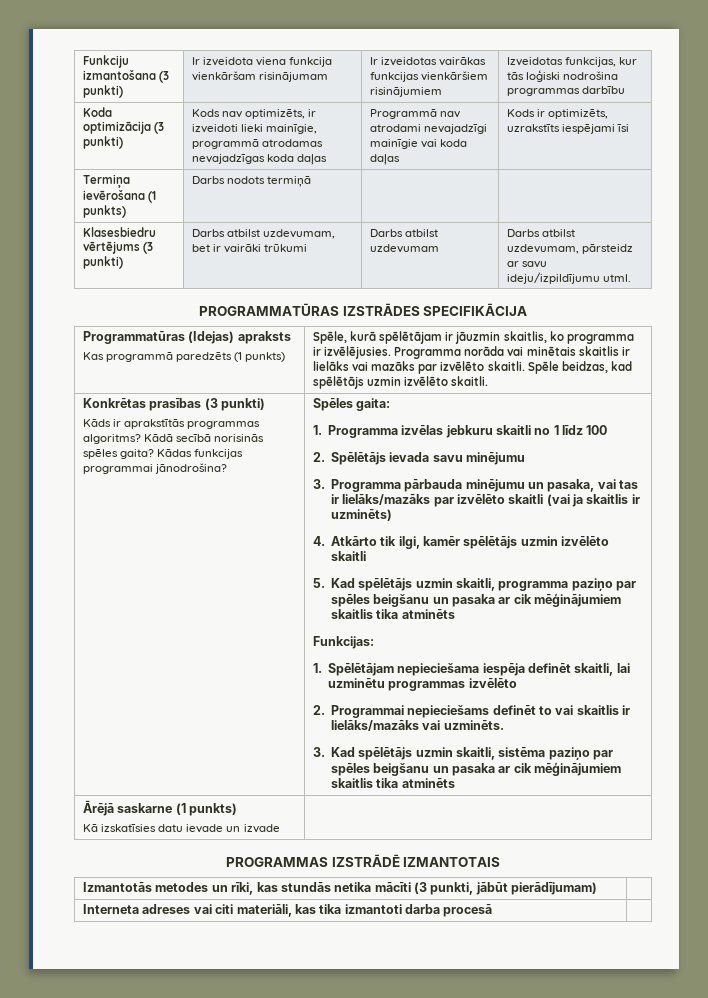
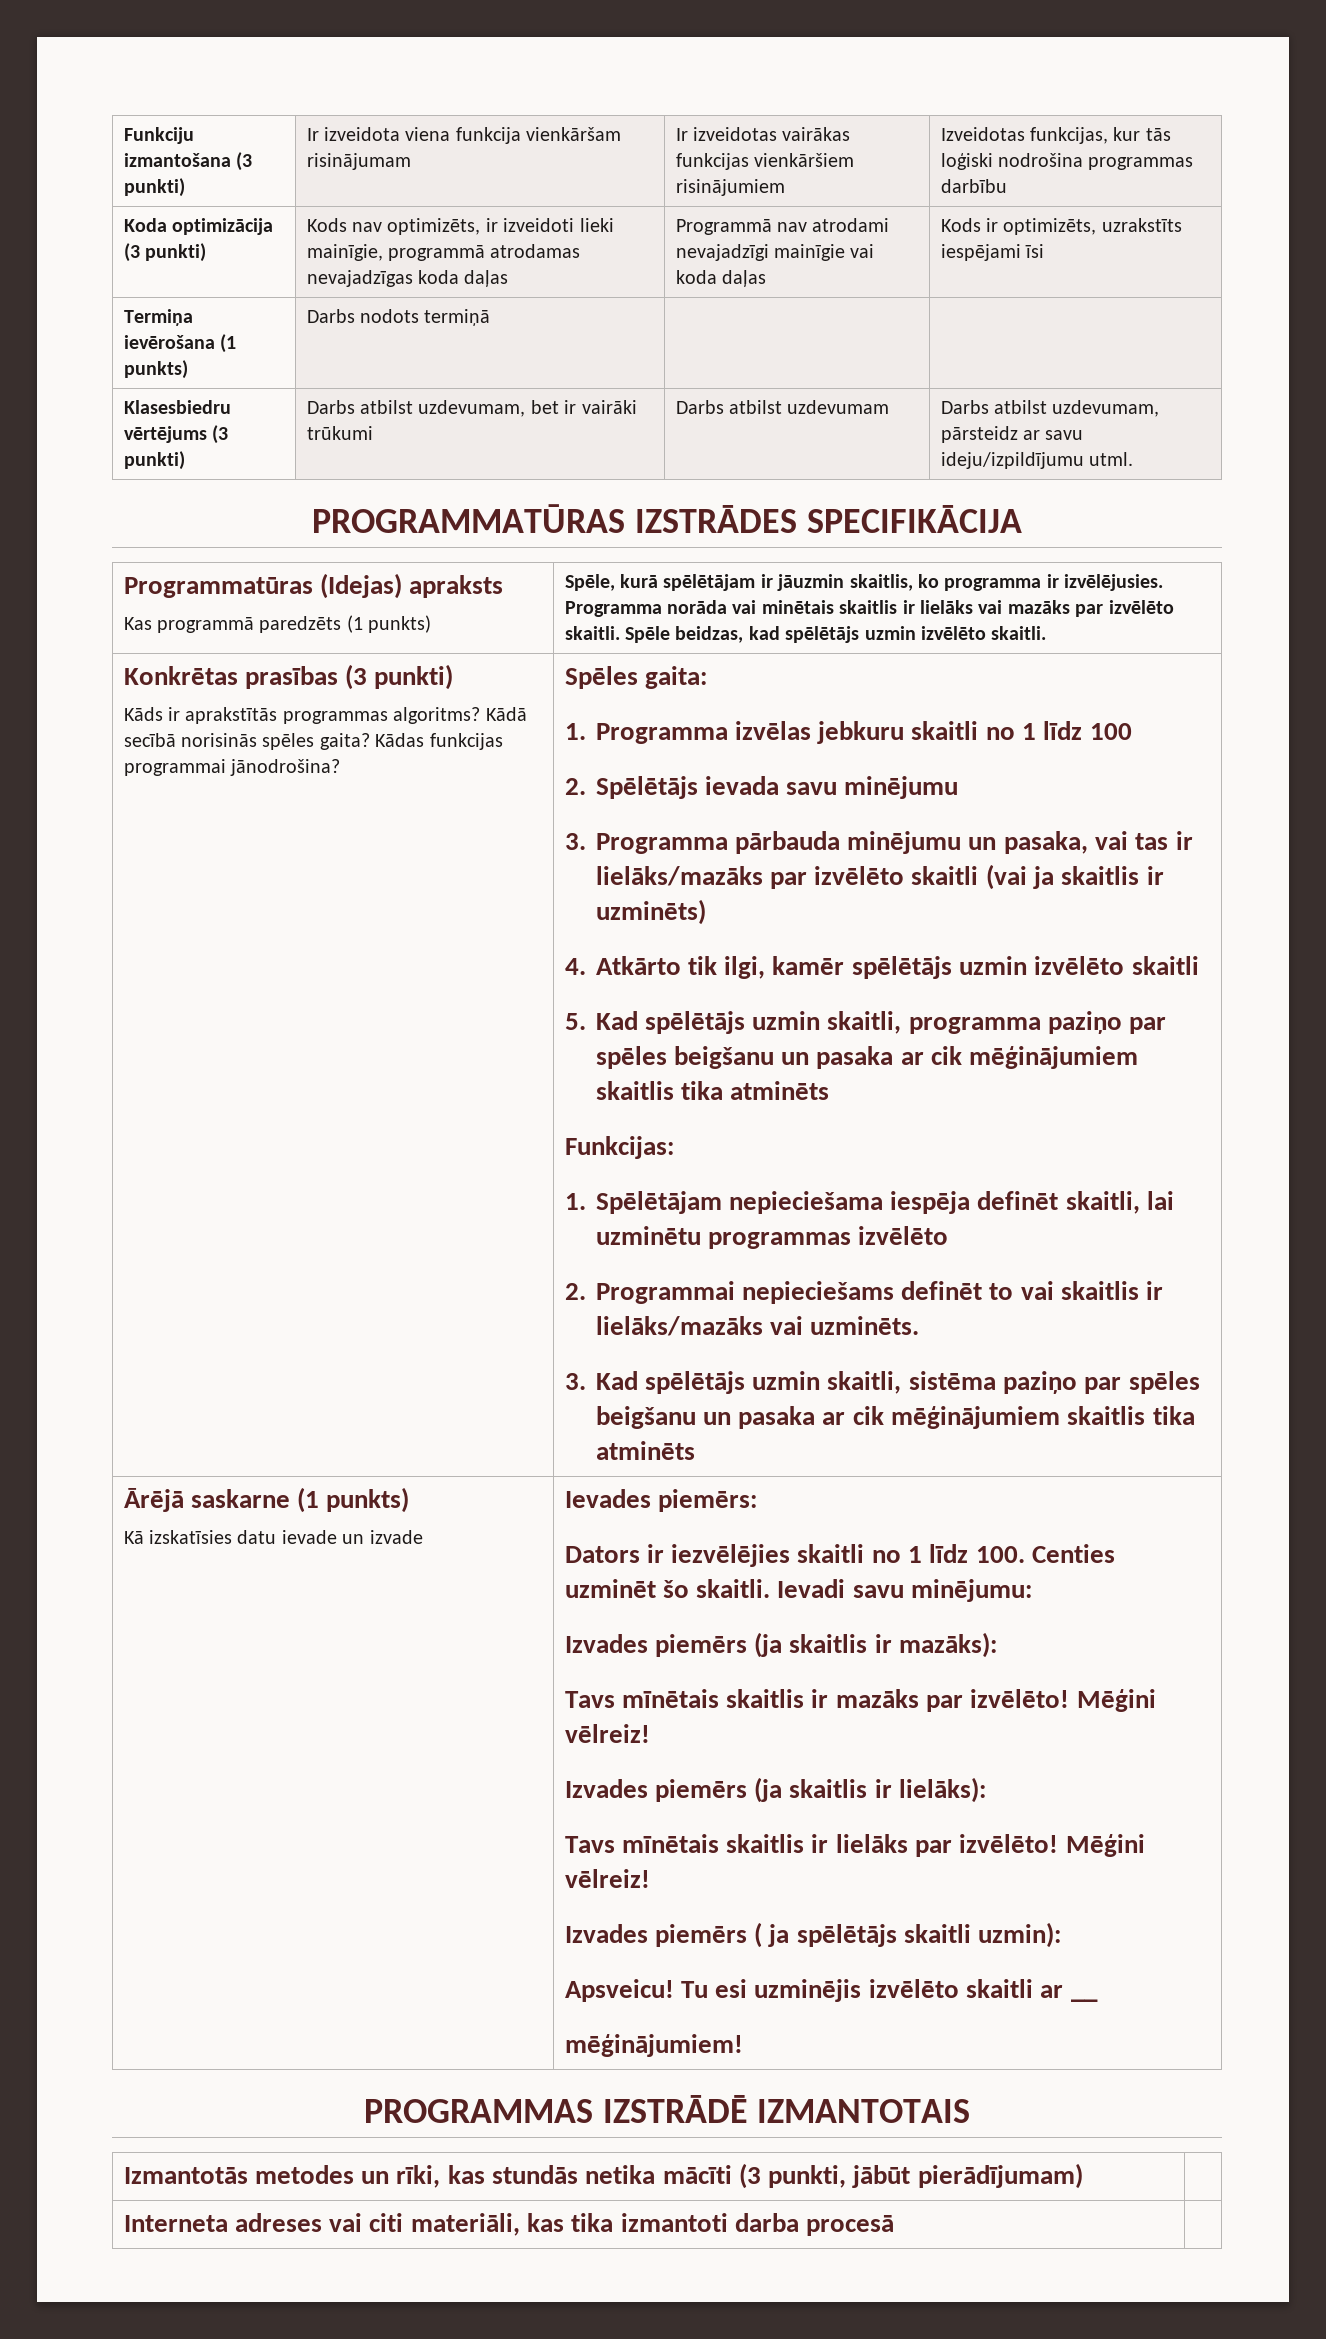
+ Ievades piemērs:
+ Dators ir iezvēlējies skaitli no 1 līdz 100. Centies uzminēt šo skaitli. Ievadi savu minējumu:
+ Izvades piemērs (ja skaitlis ir mazāks):
+ Tavs mīnētais skaitlis ir mazāks par izvēlēto! Mēģini vēlreiz!
+ Izvades piemērs (ja skaitlis ir lielāks):
+ Tavs mīnētais skaitlis ir lielāks par izvēlēto! Mēģini vēlreiz!
+ Izvades piemērs ( ja spēlētājs skaitli uzmin):
+ Apsveicu! Tu esi uzminējis izvēlēto skaitli ar __
+ mēģinājumiem!

